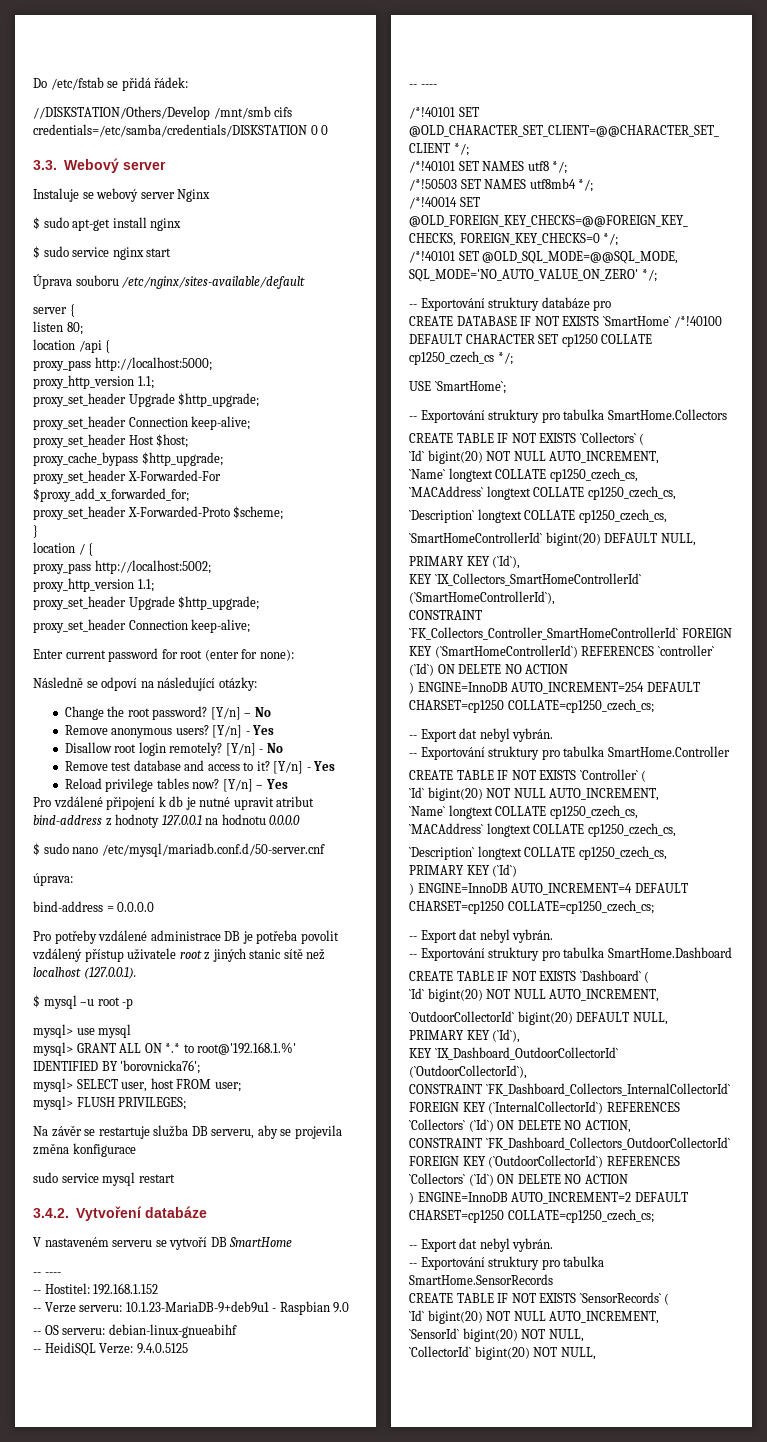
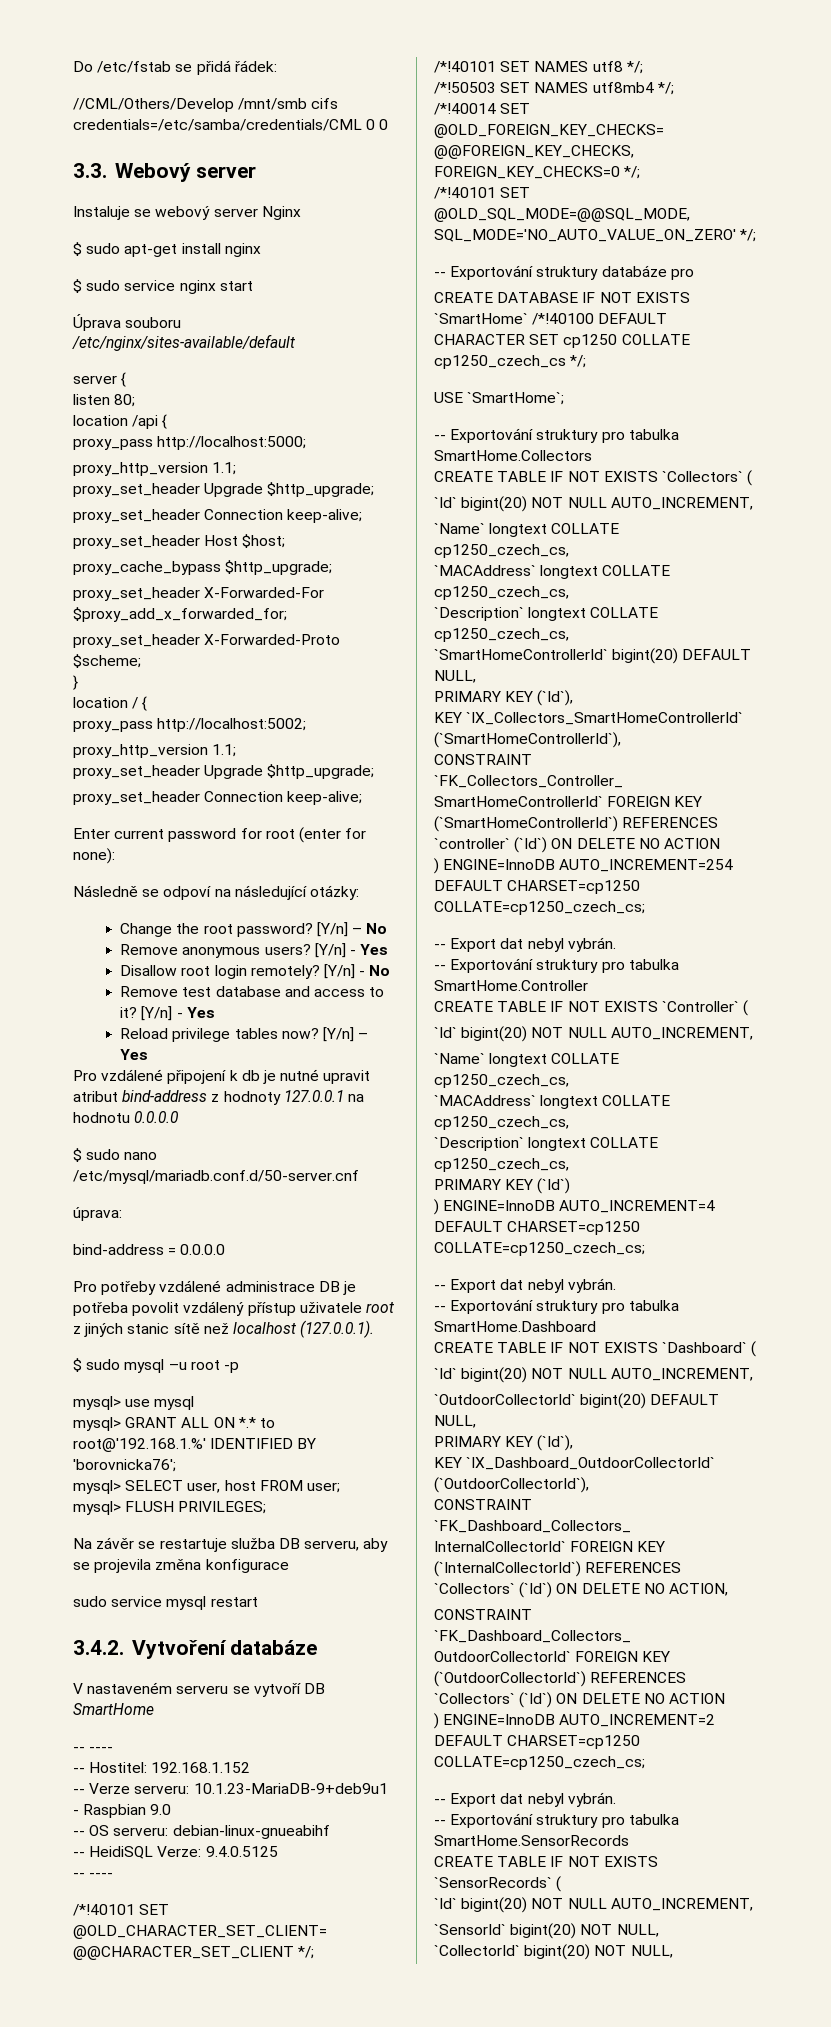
- //DISKSTATION/Others/Develop /mnt/smb cifs credentials=/etc/samba/credentials/DISKSTATION 0 0
+ //CML/Others/Develop /mnt/smb cifs credentials=/etc/samba/credentials/CML 0 0
- $ mysql –u root -p
+ $ sudo mysql –u root -p

